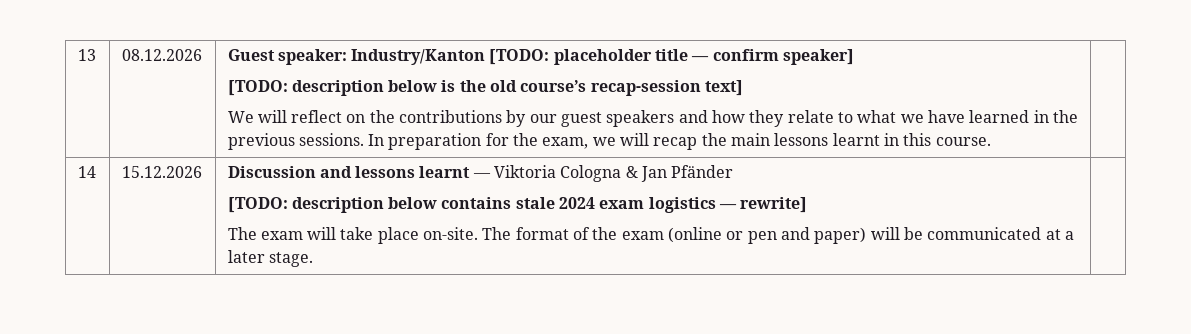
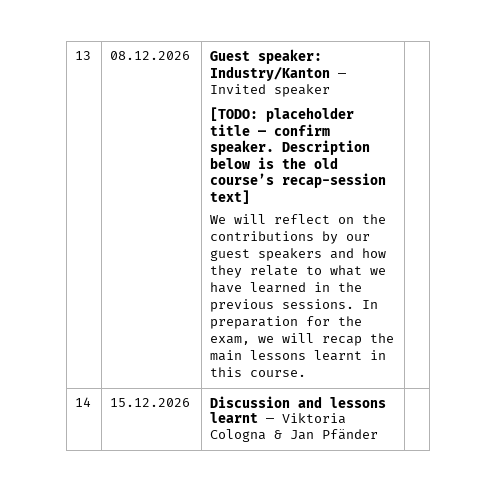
- Guest speaker: Industry/Kanton [TODO: placeholder title — confirm speaker]
- [TODO: description below is the old course’s recap-session text]
+ Guest speaker: Industry/Kanton — Invited speaker
+ [TODO: placeholder title — confirm speaker. Description below is the old course’s recap-session text]
- [TODO: description below contains stale 2024 exam logistics — rewrite]
- The exam will take place on-site. The format of the exam (online or pen and paper) will be communicated at a later stage.

